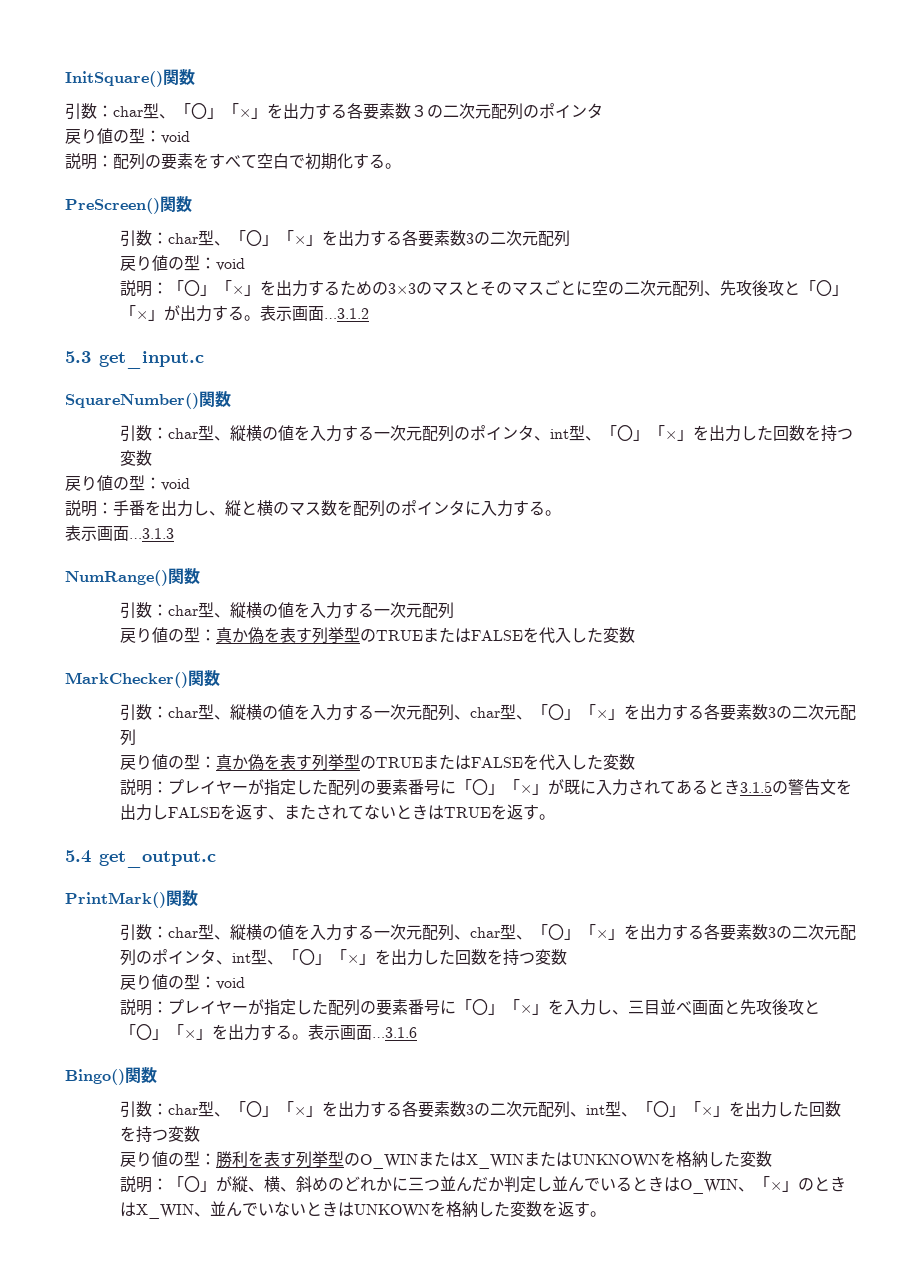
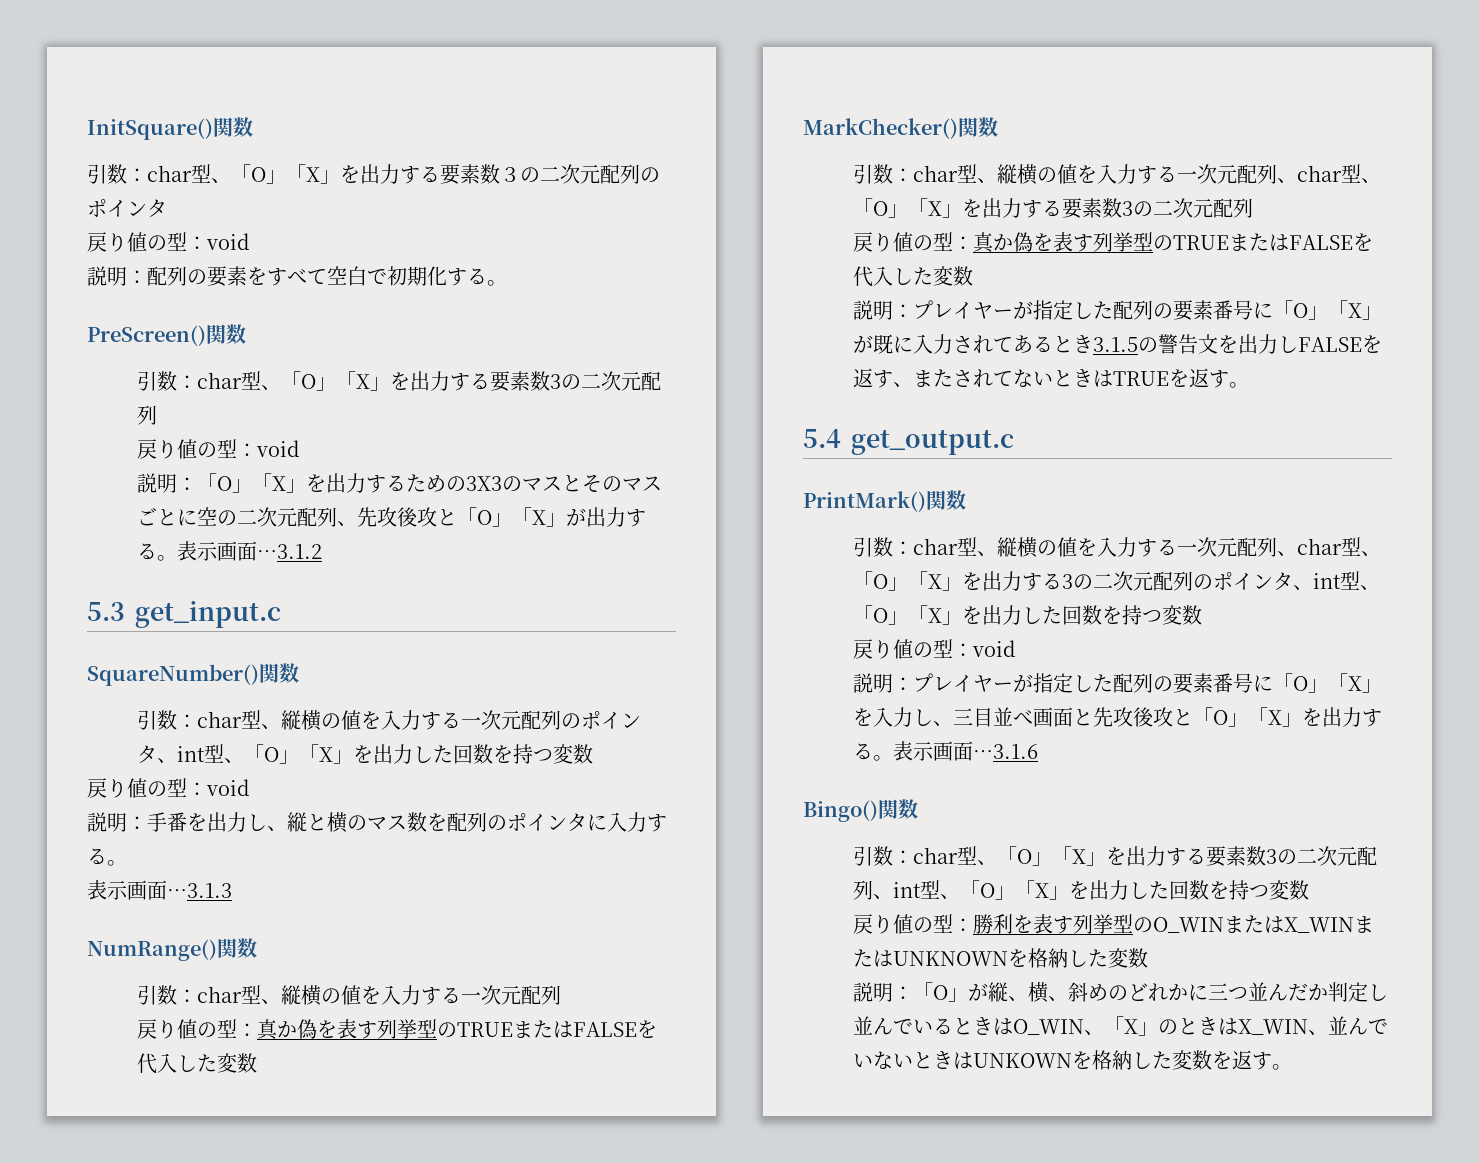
- 引数：char型、「〇」「×」を出力する各要素数３の二次元配列のポインタ
+ 引数：char型、「O」「X」を出力する要素数３の二次元配列のポインタ
  PreScreen()関数
- 引数：char型、「〇」「×」を出力する各要素数3の二次元配列
+ 引数：char型、「O」「X」を出力する要素数3の二次元配列
- 説明：「〇」「×」を出力するための3×3のマスとそのマスごとに空の二次元配列、先攻後攻と「〇」「×」が出力する。
+ 説明：「O」「X」を出力するための3X3のマスとそのマスごとに空の二次元配列、先攻後攻と「O」「X」が出力する。
- 引数：char型、縦横の値を入力する一次元配列のポインタ、int型、「〇」「×」を出力した回数を持つ変数
+ 引数：char型、縦横の値を入力する一次元配列のポインタ、int型、「O」「X」を出力した回数を持つ変数
  MarkChecker()関数
- 引数：char型、縦横の値を入力する一次元配列、char型、「〇」「×」を出力する各要素数3の二次元配列
+ 引数：char型、縦横の値を入力する一次元配列、char型、「O」「X」を出力する要素数3の二次元配列
- 説明：プレイヤーが指定した配列の要素番号に「〇」「×」が既に入力されてあるとき3.1.5の警告文を出力しFALSEを返す、またされてないときはTRUEを返す。
+ 説明：プレイヤーが指定した配列の要素番号に「O」「X」が既に入力されてあるとき3.1.5の警告文を出力しFALSEを返す、またされてないときはTRUEを返す。
- 引数：char型、縦横の値を入力する一次元配列、char型、「〇」「×」を出力する各要素数3の二次元配列のポインタ、int型、「〇」「×」を出力した回数を持つ変数
+ 引数：char型、縦横の値を入力する一次元配列、char型、「O」「X」を出力する3の二次元配列のポインタ、int型、「O」「X」を出力した回数を持つ変数
- 説明：プレイヤーが指定した配列の要素番号に「〇」「×」を入力し、三目並べ画面と先攻後攻と「〇」「×」を出力する。
+ 説明：プレイヤーが指定した配列の要素番号に「O」「X」を入力し、三目並べ画面と先攻後攻と「O」「X」を出力する。
- 引数：char型、「〇」「×」を出力する各要素数3の二次元配列、int型、「〇」「×」を出力した回数を持つ変数
+ 引数：char型、「O」「X」を出力する要素数3の二次元配列、int型、「O」「X」を出力した回数を持つ変数
- 説明：「〇」が縦、横、斜めのどれかに三つ並んだか判定し並んでいるときはO_WIN、「×」のときはX_WIN、並んでいないときはUNKOWNを格納した変数を返す。
+ 説明：「O」が縦、横、斜めのどれかに三つ並んだか判定し並んでいるときはO_WIN、「X」のときはX_WIN、並んでいないときはUNKOWNを格納した変数を返す。

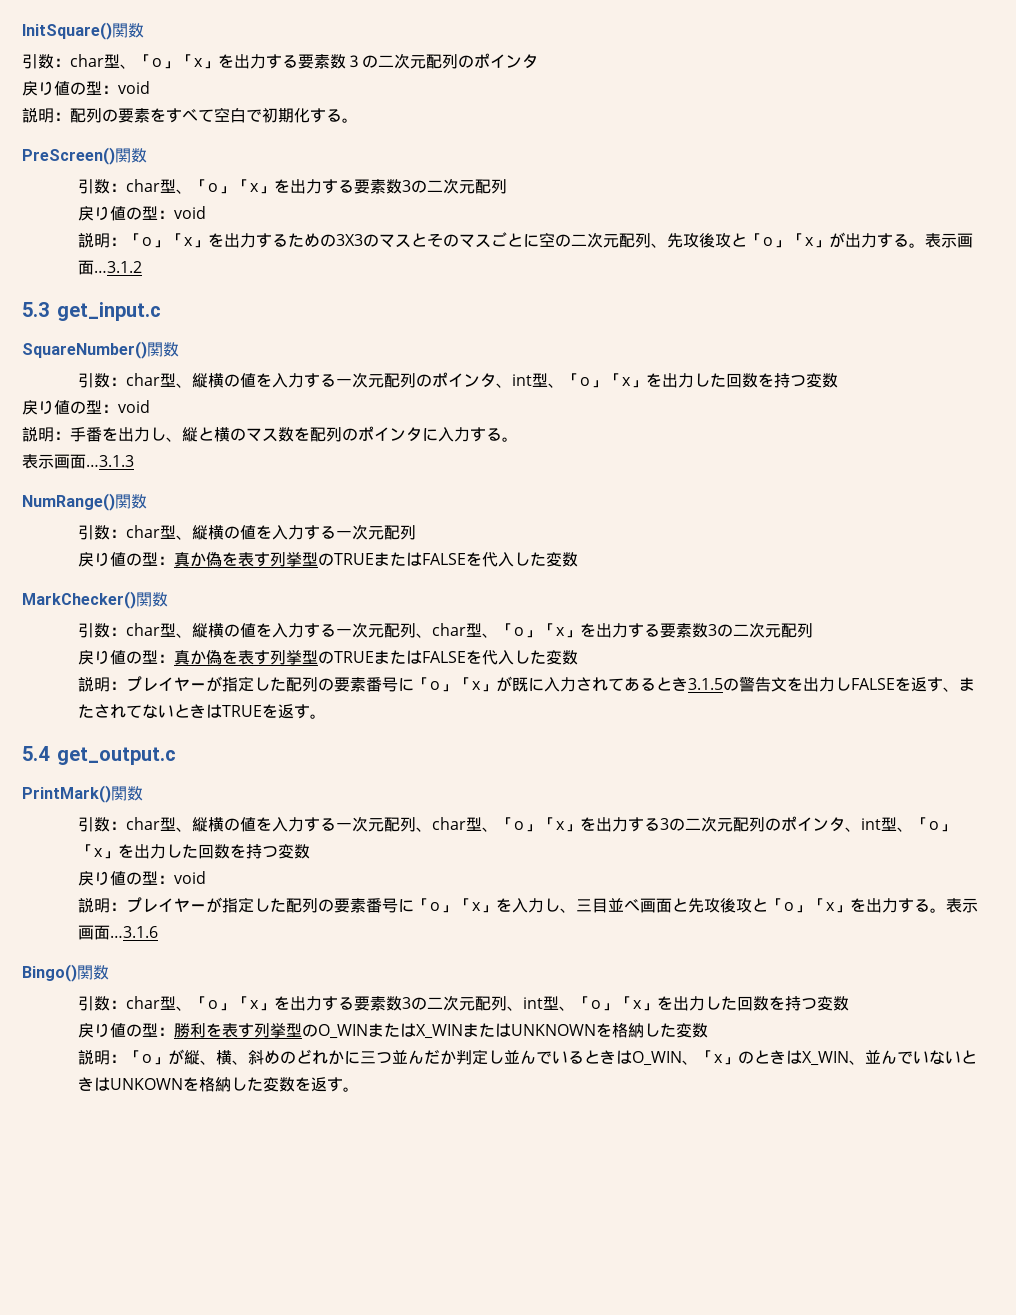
- 引数：char型、「O」「X」を出力する要素数３の二次元配列のポインタ
+ 引数：char型、「o」「x」を出力する要素数３の二次元配列のポインタ
  PreScreen()関数
- 引数：char型、「O」「X」を出力する要素数3の二次元配列
+ 引数：char型、「o」「x」を出力する要素数3の二次元配列
- 説明：「O」「X」を出力するための3X3のマスとそのマスごとに空の二次元配列、先攻後攻と「O」「X」が出力する。
+ 説明：「o」「x」を出力するための3X3のマスとそのマスごとに空の二次元配列、先攻後攻と「o」「x」が出力する。
- 引数：char型、縦横の値を入力する一次元配列のポインタ、int型、「O」「X」を出力した回数を持つ変数
+ 引数：char型、縦横の値を入力する一次元配列のポインタ、int型、「o」「x」を出力した回数を持つ変数
- 引数：char型、縦横の値を入力する一次元配列、char型、「O」「X」を出力する要素数3の二次元配列
+ 引数：char型、縦横の値を入力する一次元配列、char型、「o」「x」を出力する要素数3の二次元配列
- 説明：プレイヤーが指定した配列の要素番号に「O」「X」が既に入力されてあるとき3.1.5の警告文を出力しFALSEを返す、またされてないときはTRUEを返す。
+ 説明：プレイヤーが指定した配列の要素番号に「o」「x」が既に入力されてあるとき3.1.5の警告文を出力しFALSEを返す、またされてないときはTRUEを返す。
- 引数：char型、縦横の値を入力する一次元配列、char型、「O」「X」を出力する3の二次元配列のポインタ、int型、「O」「X」を出力した回数を持つ変数
+ 引数：char型、縦横の値を入力する一次元配列、char型、「o」「x」を出力する3の二次元配列のポインタ、int型、「o」「x」を出力した回数を持つ変数
- 説明：プレイヤーが指定した配列の要素番号に「O」「X」を入力し、三目並べ画面と先攻後攻と「O」「X」を出力する。
+ 説明：プレイヤーが指定した配列の要素番号に「o」「x」を入力し、三目並べ画面と先攻後攻と「o」「x」を出力する。
- 引数：char型、「O」「X」を出力する要素数3の二次元配列、int型、「O」「X」を出力した回数を持つ変数
+ 引数：char型、「o」「x」を出力する要素数3の二次元配列、int型、「o」「x」を出力した回数を持つ変数
- 説明：「O」が縦、横、斜めのどれかに三つ並んだか判定し並んでいるときはO_WIN、「X」のときはX_WIN、並んでいないときはUNKOWNを格納した変数を返す。
+ 説明：「o」が縦、横、斜めのどれかに三つ並んだか判定し並んでいるときはO_WIN、「x」のときはX_WIN、並んでいないときはUNKOWNを格納した変数を返す。

